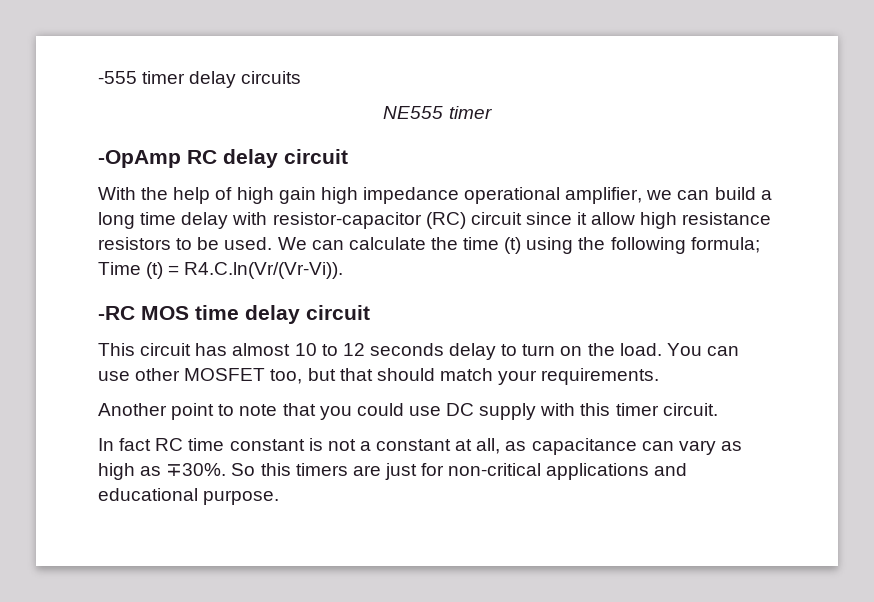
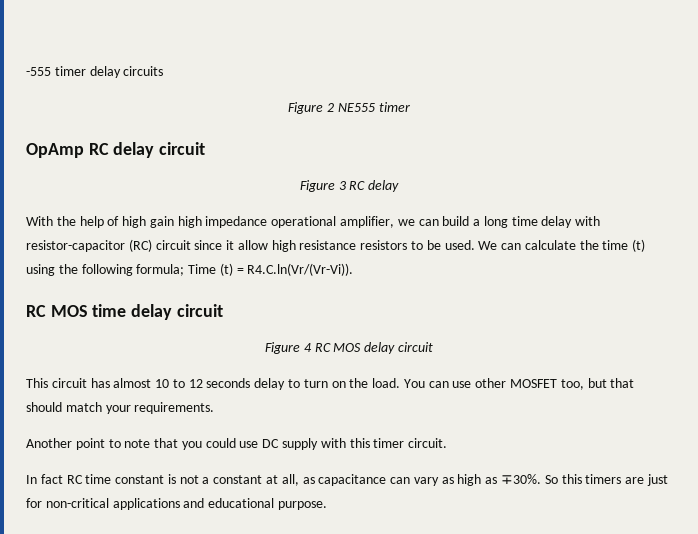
- NE555 timer
+ Figure 2 NE555 timer
- -OpAmp RC delay circuit
+ OpAmp RC delay circuit
+ Figure 3 RC delay
- -RC MOS time delay circuit
+ RC MOS time delay circuit
+ Figure 4 RC MOS delay circuit

